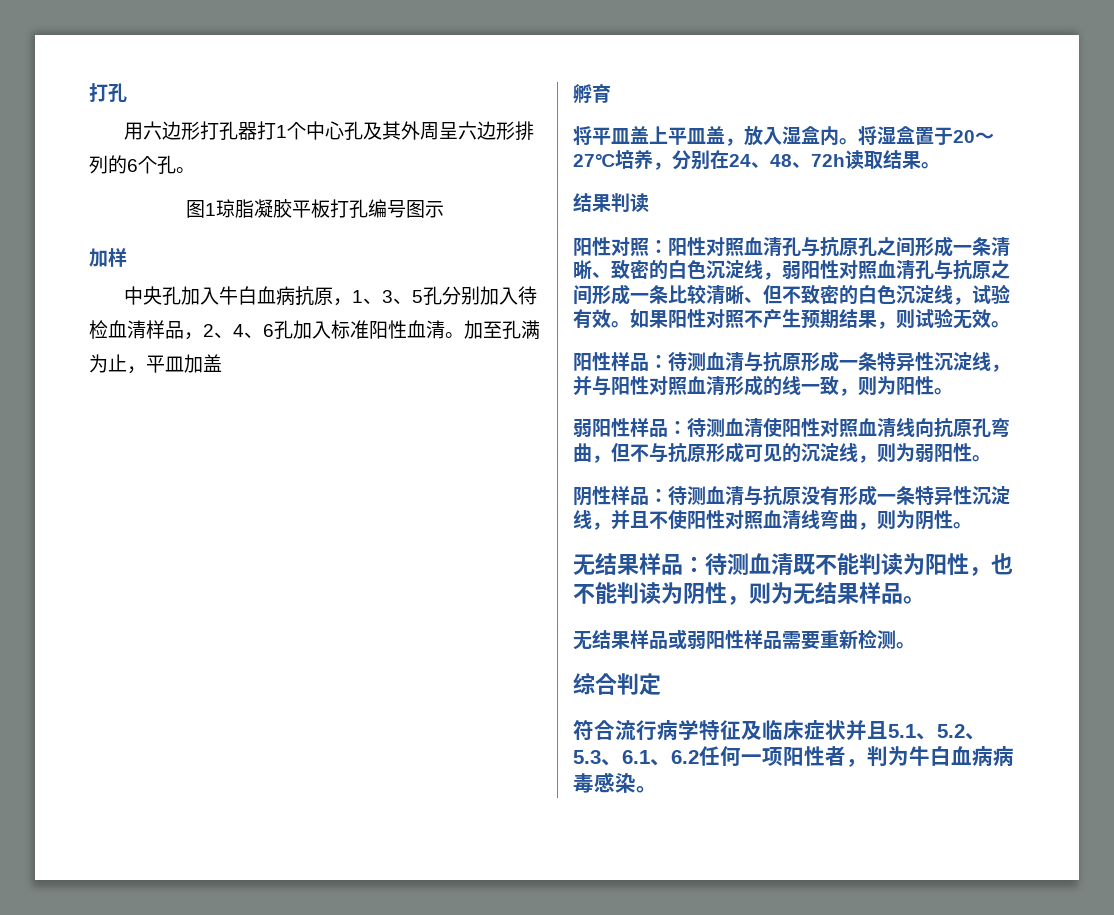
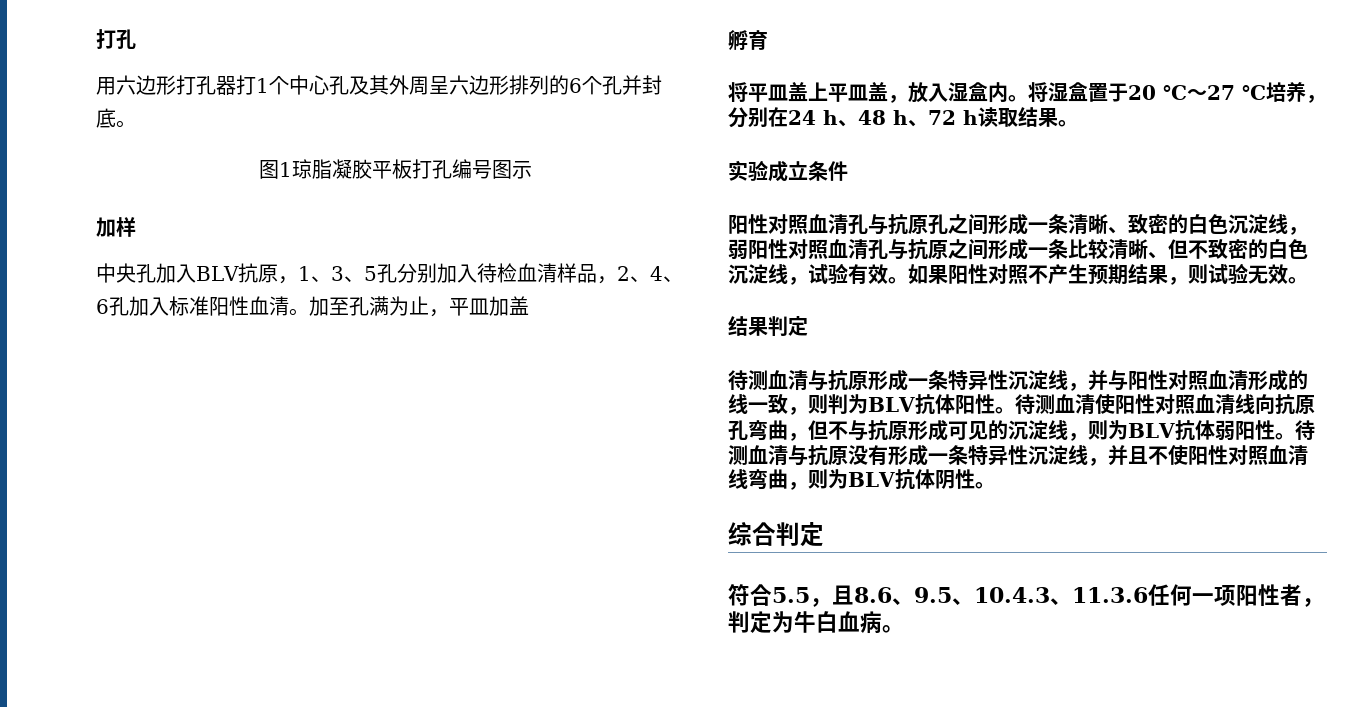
- 用六边形打孔器打1个中心孔及其外周呈六边形排列的6个孔。
+ 用六边形打孔器打1个中心孔及其外周呈六边形排列的6个孔并封底。
- 中央孔加入牛白血病抗原，1、3、5孔分别加入待检血清样品，2、4、6孔加入标准阳性血清。
+ 中央孔加入BLV抗原，1、3、5孔分别加入待检血清样品，2、4、6孔加入标准阳性血清。
- 将湿盒置于20～27℃培养，分别在24、48、72h读取结果。
+ 将湿盒置于20 ℃～27 ℃培养，分别在24 h、48 h、72 h读取结果。
- 结果判读
- 阳性对照：阳性对照血清孔与抗原孔之间形成一条清晰、致密的白色沉淀线，弱阳性对照血清孔与抗原之间形成一条比较清晰、但不致密的白色沉淀线，试验有效。
+ 实验成立条件
+ 阳性对照血清孔与抗原孔之间形成一条清晰、致密的白色沉淀线，弱阳性对照血清孔与抗原之间形成一条比较清晰、但不致密的白色沉淀线，试验有效。
- 阳性样品：待测血清与抗原形成一条特异性沉淀线，并与阳性对照血清形成的线一致，则为阳性。
- 弱阳性样品：待测血清使阳性对照血清线向抗原孔弯曲，但不与抗原形成可见的沉淀线，则为弱阳性。
- 阴性样品：待测血清与抗原没有形成一条特异性沉淀线，并且不使阳性对照血清线弯曲，则为阴性。
+ 结果判定
+ 待测血清与抗原形成一条特异性沉淀线，并与阳性对照血清形成的线一致，则判为BLV抗体阳性。待测血清使阳性对照血清线向抗原孔弯曲，但不与抗原形成可见的沉淀线，则为BLV抗体弱阳性。待测血清与抗原没有形成一条特异性沉淀线，并且不使阳性对照血清线弯曲，则为BLV抗体阴性。
- 无结果样品：待测血清既不能判读为阳性，也不能判读为阴性，则为无结果样品。
- 无结果样品或弱阳性样品需要重新检测。
  综合判定
- 符合流行病学特征及临床症状并且5.1、5.2、5.3、6.1、6.2任何一项阳性者，判为牛白血病病毒感染。
+ 符合5.5，且8.6、9.5、10.4.3、11.3.6任何一项阳性者，判定为牛白血病。

